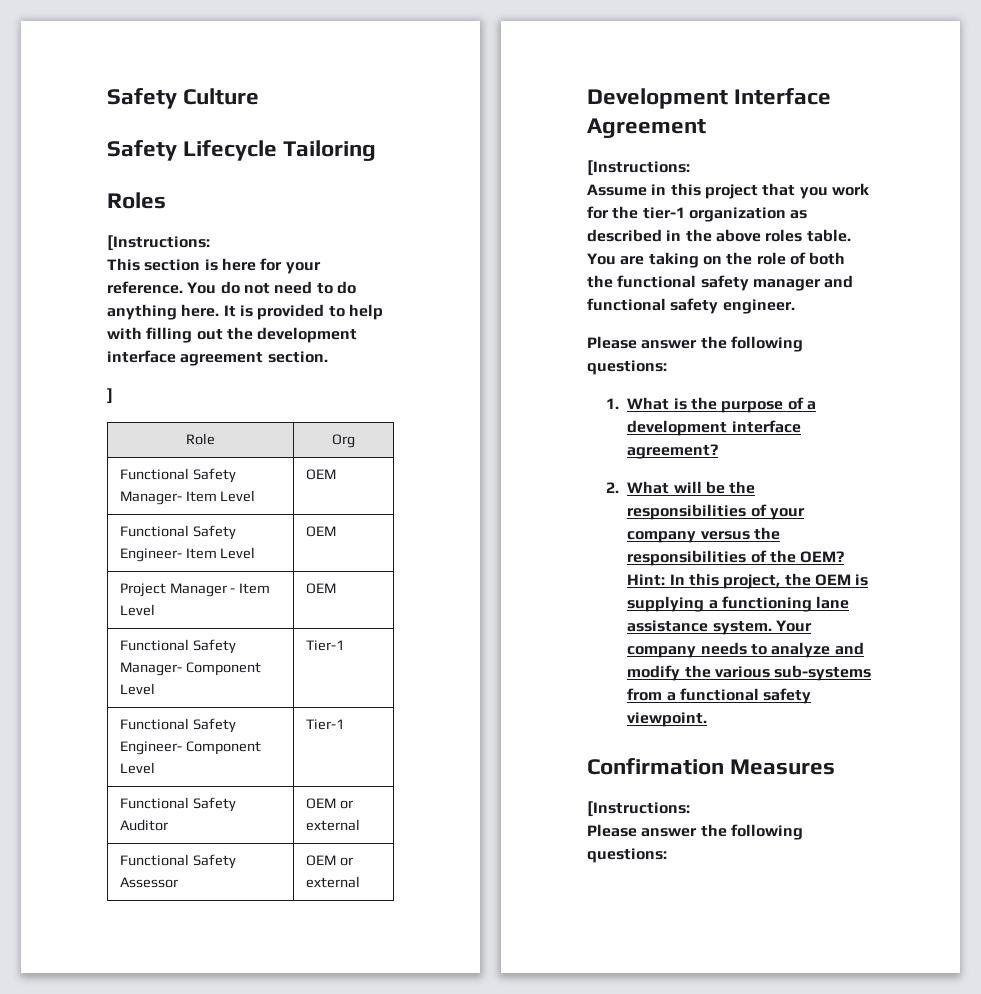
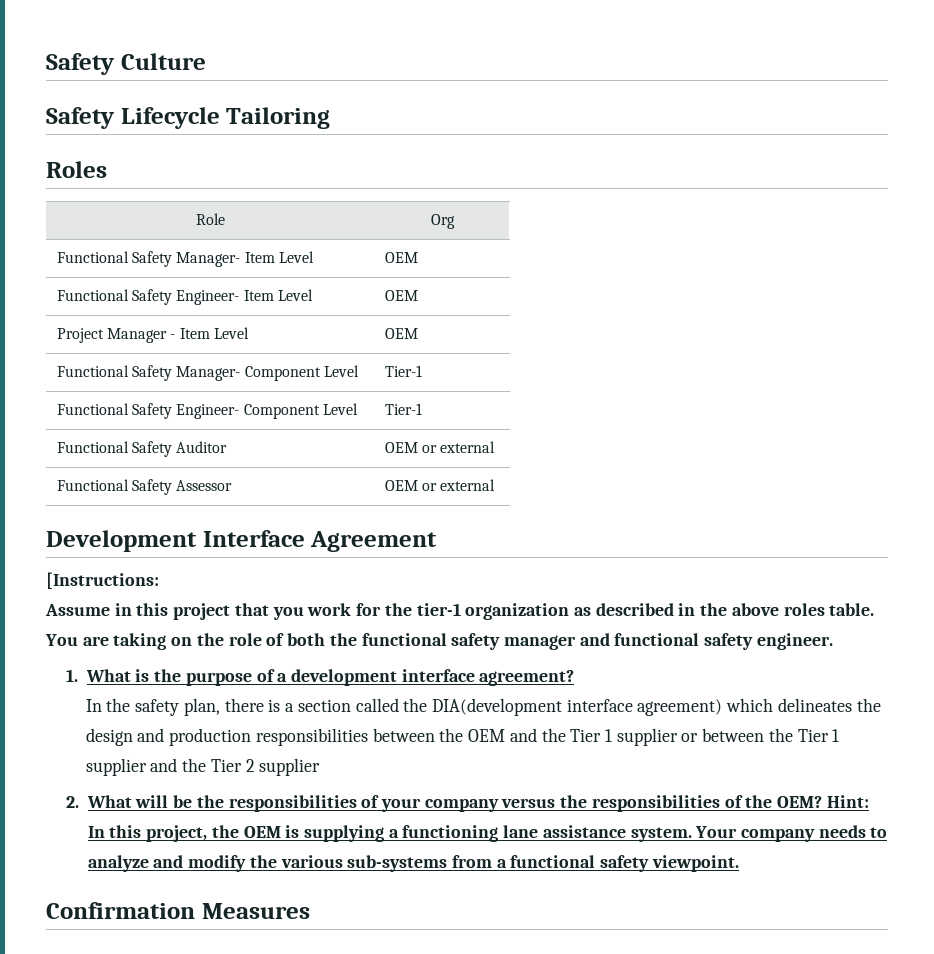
  Roles
- [Instructions:
- This section is here for your reference. You do not need to do anything here. It is provided to help with filling out the development interface agreement section.
- ]
  You are taking on the role of both the functional safety manager and functional safety engineer.
- Please answer the following questions:
+ In the safety plan, there is a section called the DIA(development interface agreement) which delineates the design and production responsibilities between the OEM and the Tier 1 supplier or between the Tier 1 supplier and the Tier 2 supplier
  Confirmation Measures
- [Instructions:
- Please answer the following questions:

